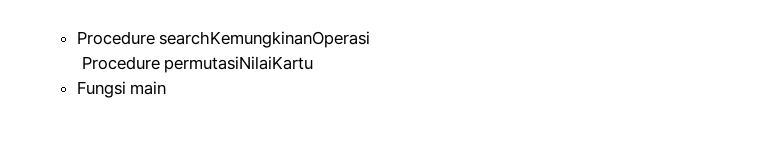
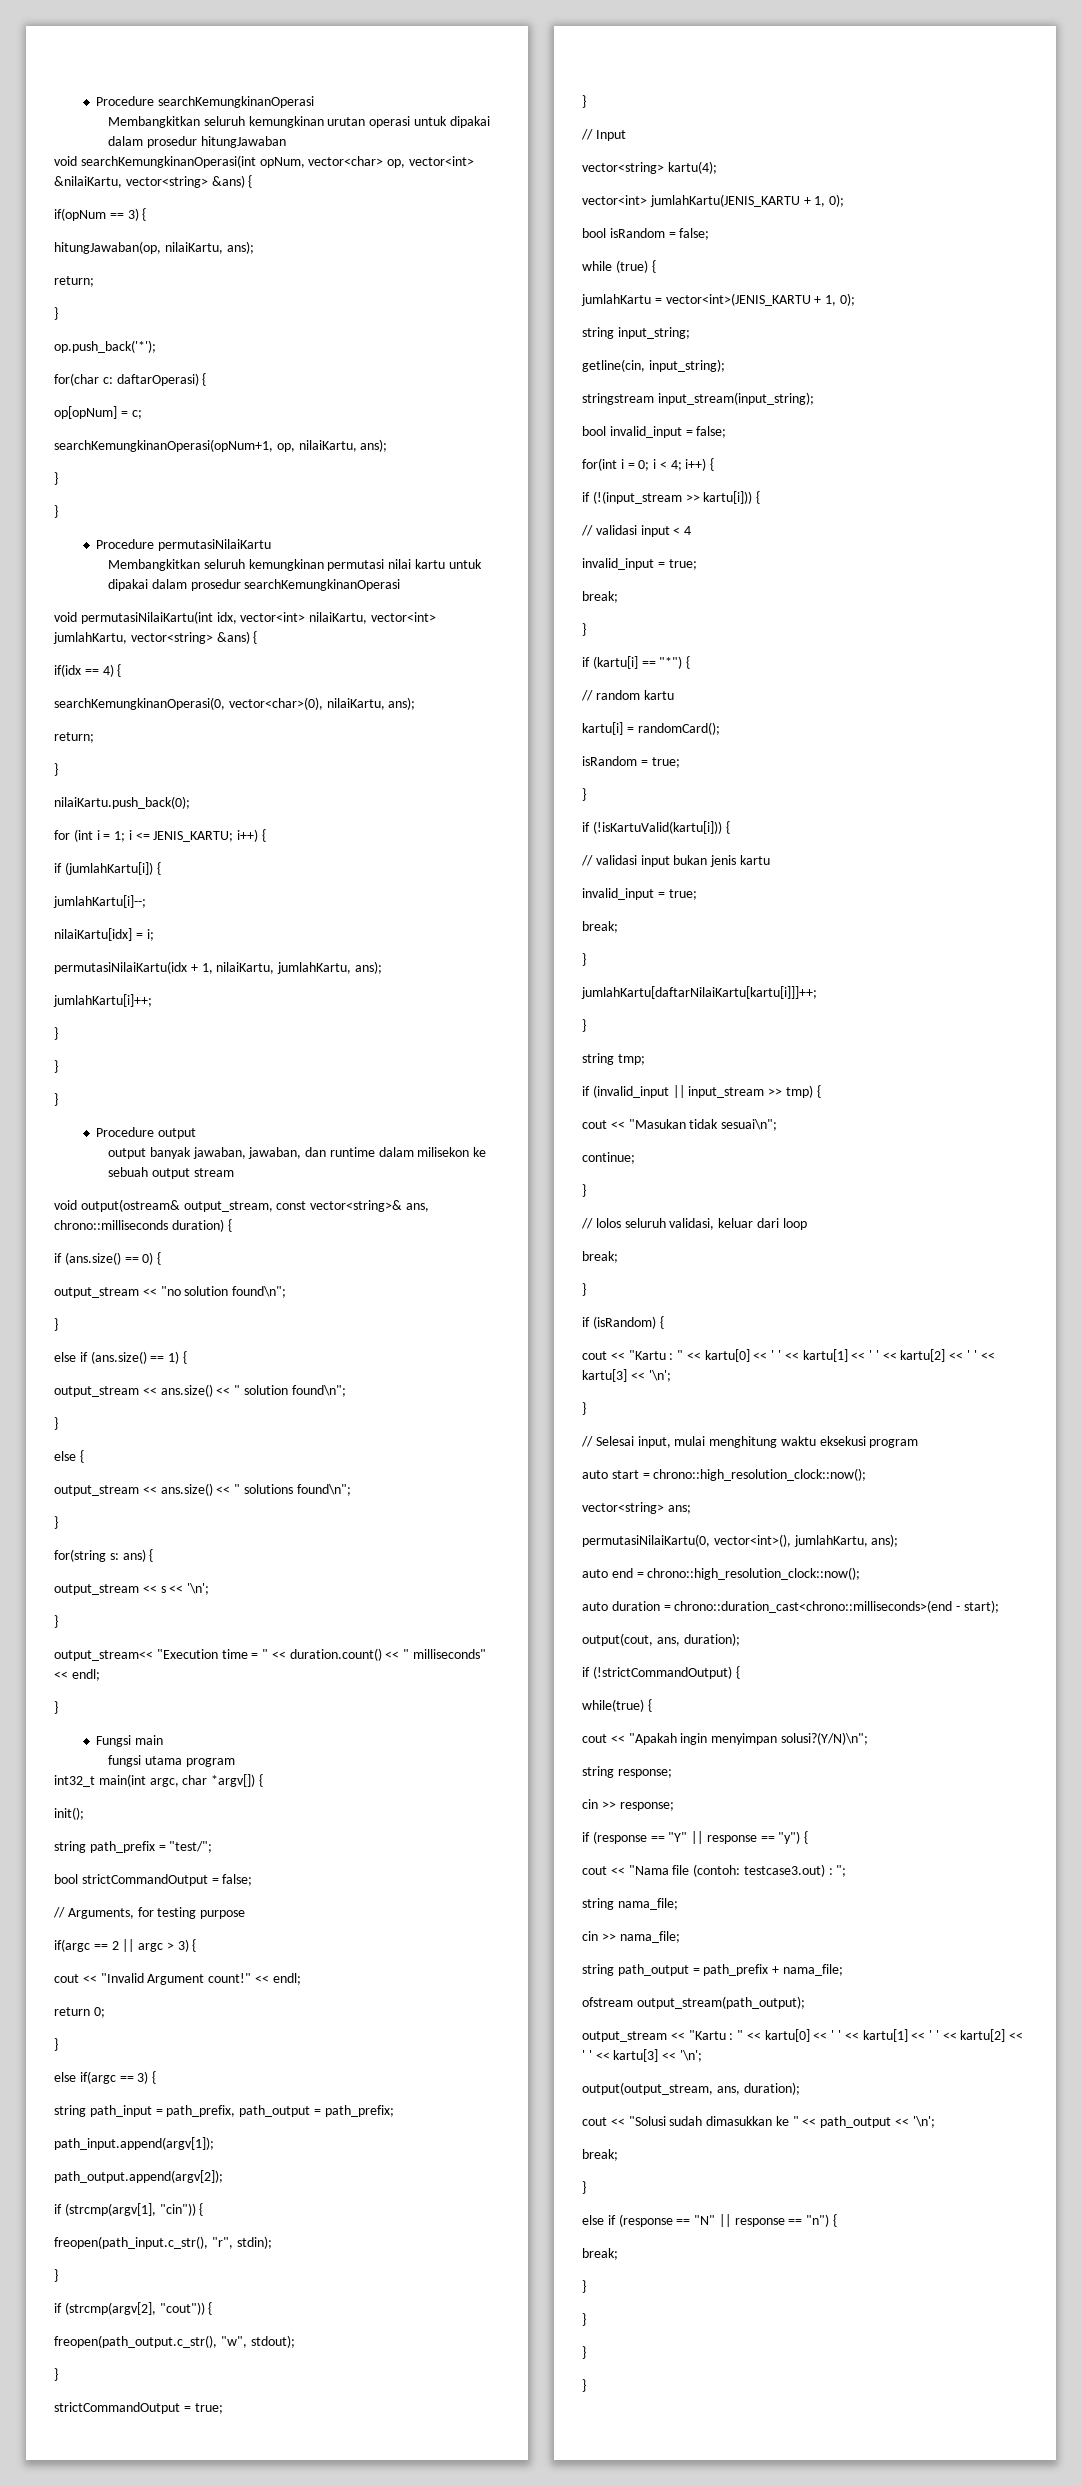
+ Membangkitkan seluruh kemungkinan urutan operasi untuk dipakai dalam prosedur hitungJawaban
+ void searchKemungkinanOperasi(int opNum, vector<char> op, vector<int> &nilaiKartu, vector<string> &ans) {
+ if(opNum == 3) {
+ hitungJawaban(op, nilaiKartu, ans);
+ return;
+ }
+ op.push_back('*');
+ for(char c: daftarOperasi) {
+ op[opNum] = c;
+ searchKemungkinanOperasi(opNum+1, op, nilaiKartu, ans);
+ }
+ }
  Procedure permutasiNilaiKartu
+ Membangkitkan seluruh kemungkinan permutasi nilai kartu untuk dipakai dalam prosedur searchKemungkinanOperasi
+ void permutasiNilaiKartu(int idx, vector<int> nilaiKartu, vector<int> jumlahKartu, vector<string> &ans) {
+ if(idx == 4) {
+ searchKemungkinanOperasi(0, vector<char>(0), nilaiKartu, ans);
+ return;
+ }
+ nilaiKartu.push_back(0);
+ for (int i = 1; i <= JENIS_KARTU; i++) {
+ if (jumlahKartu[i]) {
+ jumlahKartu[i]--;
+ nilaiKartu[idx] = i;
+ permutasiNilaiKartu(idx + 1, nilaiKartu, jumlahKartu, ans);
+ jumlahKartu[i]++;
+ }
+ }
+ }
+ Procedure output
+ output banyak jawaban, jawaban, dan runtime dalam milisekon ke sebuah output stream
+ void output(ostream& output_stream, const vector<string>& ans, chrono::milliseconds duration) {
+ if (ans.size() == 0) {
+ output_stream << "no solution found\n";
+ }
+ else if (ans.size() == 1) {
+ output_stream << ans.size() << " solution found\n";
+ }
+ else {
+ output_stream << ans.size() << " solutions found\n";
+ }
+ for(string s: ans) {
+ output_stream << s << '\n';
+ }
+ output_stream<< "Execution time = " << duration.count() << " milliseconds" << endl;
+ }
  Fungsi main
+ fungsi utama program
+ int32_t main(int argc, char *argv[]) {
+ init();
+ string path_prefix = "test/";
+ bool strictCommandOutput = false;
+ // Arguments, for testing purpose
+ if(argc == 2 || argc > 3) {
+ cout << "Invalid Argument count!" << endl;
+ return 0;
+ }
+ else if(argc == 3) {
+ string path_input = path_prefix, path_output = path_prefix;
+ path_input.append(argv[1]);
+ path_output.append(argv[2]);
+ if (strcmp(argv[1], "cin")) {
+ freopen(path_input.c_str(), "r", stdin);
+ }
+ if (strcmp(argv[2], "cout")) {
+ freopen(path_output.c_str(), "w", stdout);
+ }
+ strictCommandOutput = true;
+ }
+ // Input
+ vector<string> kartu(4);
+ vector<int> jumlahKartu(JENIS_KARTU + 1, 0);
+ bool isRandom = false;
+ while (true) {
+ jumlahKartu = vector<int>(JENIS_KARTU + 1, 0);
+ string input_string;
+ getline(cin, input_string);
+ stringstream input_stream(input_string);
+ bool invalid_input = false;
+ for(int i = 0; i < 4; i++) {
+ if (!(input_stream >> kartu[i])) {
+ // validasi input < 4
+ invalid_input = true;
+ break;
+ }
+ if (kartu[i] == "*") {
+ // random kartu
+ kartu[i] = randomCard();
+ isRandom = true;
+ }
+ if (!isKartuValid(kartu[i])) {
+ // validasi input bukan jenis kartu
+ invalid_input = true;
+ break;
+ }
+ jumlahKartu[daftarNilaiKartu[kartu[i]]]++;
+ }
+ string tmp;
+ if (invalid_input || input_stream >> tmp) {
+ cout << "Masukan tidak sesuai\n";
+ continue;
+ }
+ // lolos seluruh validasi, keluar dari loop
+ break;
+ }
+ if (isRandom) {
+ cout << "Kartu : " << kartu[0] << ' ' << kartu[1] << ' ' << kartu[2] << ' ' << kartu[3] << '\n';
+ }
+ // Selesai input, mulai menghitung waktu eksekusi program
+ auto start = chrono::high_resolution_clock::now();
+ vector<string> ans;
+ permutasiNilaiKartu(0, vector<int>(), jumlahKartu, ans);
+ auto end = chrono::high_resolution_clock::now();
+ auto duration = chrono::duration_cast<chrono::milliseconds>(end - start);
+ output(cout, ans, duration);
+ if (!strictCommandOutput) {
+ while(true) {
+ cout << "Apakah ingin menyimpan solusi?(Y/N)\n";
+ string response;
+ cin >> response;
+ if (response == "Y" || response == "y") {
+ cout << "Nama file (contoh: testcase3.out) : ";
+ string nama_file;
+ cin >> nama_file;
+ string path_output = path_prefix + nama_file;
+ ofstream output_stream(path_output);
+ output_stream << "Kartu : " << kartu[0] << ' ' << kartu[1] << ' ' << kartu[2] << ' ' << kartu[3] << '\n';
+ output(output_stream, ans, duration);
+ cout << "Solusi sudah dimasukkan ke " << path_output << '\n';
+ break;
+ }
+ else if (response == "N" || response == "n") {
+ break;
+ }
+ }
+ }
+ }

